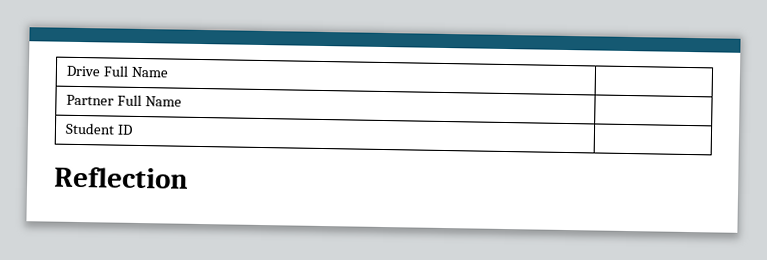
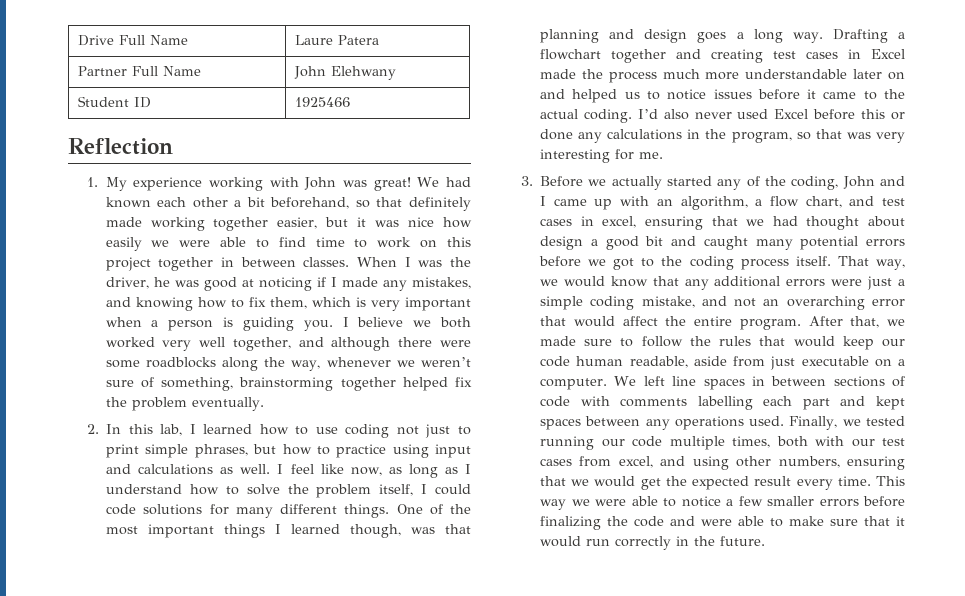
- Drive Full Name |
+ Drive Full Name | Laure Patera
- Partner Full Name |
+ Partner Full Name | John Elehwany
- Student ID |
+ Student ID | 1925466
+ 1. My experience working with John was great! We had known each other a bit beforehand, so that definitely made working together easier, but it was nice how easily we were able to find time to work on this project together in between classes. When I was the driver, he was good at noticing if I made any mistakes, and knowing how to fix them, which is very important when a person is guiding you. I believe we both worked very well together, and although there were some roadblocks along the way, whenever we weren’t sure of something, brainstorming together helped fix the problem eventually.
+ 2. In this lab, I learned how to use coding not just to print simple phrases, but how to practice using input and calculations as well. I feel like now, as long as I understand how to solve the problem itself, I could code solutions for many different things. One of the most important things I learned though, was that planning and design goes a long way. Drafting a flowchart together and creating test cases in Excel made the process much more understandable later on and helped us to notice issues before it came to the actual coding. I’d also never used Excel before this or done any calculations in the program, so that was very interesting for me.
+ 3. Before we actually started any of the coding, John and I came up with an algorithm, a flow chart, and test cases in excel, ensuring that we had thought about design a good bit and caught many potential errors before we got to the coding process itself. That way, we would know that any additional errors were just a simple coding mistake, and not an overarching error that would affect the entire program. After that, we made sure to follow the rules that would keep our code human readable, aside from just executable on a computer. We left line spaces in between sections of code with comments labelling each part and kept spaces between any operations used. Finally, we tested running our code multiple times, both with our test cases from excel, and using other numbers, ensuring that we would get the expected result every time. This way we were able to notice a few smaller errors before finalizing the code and were able to make sure that it would run correctly in the future.

